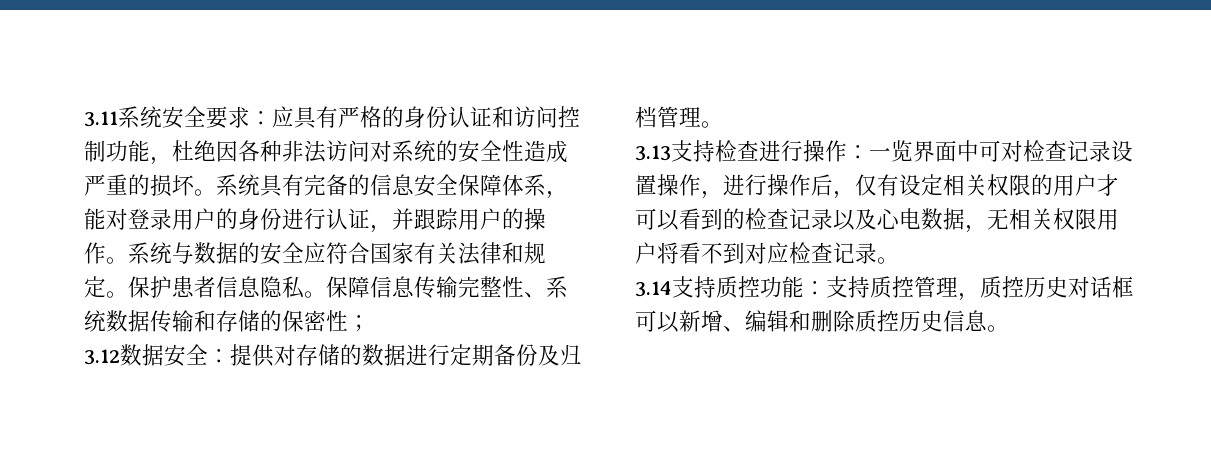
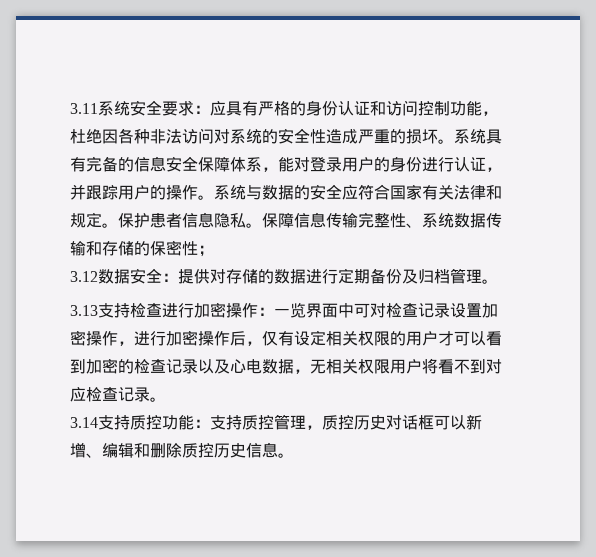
- 3.13支持检查进行操作：一览界面中可对检查记录设置操作，进行操作后，仅有设定相关权限的用户才可以看到的检查记录以及心电数据，无相关权限用户将看不到对应检查记录。
+ 3.13支持检查进行加密操作：一览界面中可对检查记录设置加密操作，进行加密操作后，仅有设定相关权限的用户才可以看到加密的检查记录以及心电数据，无相关权限用户将看不到对应检查记录。

